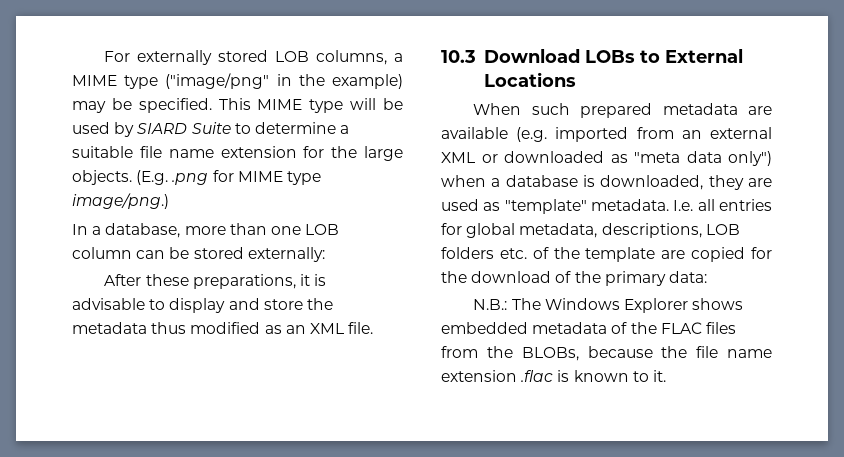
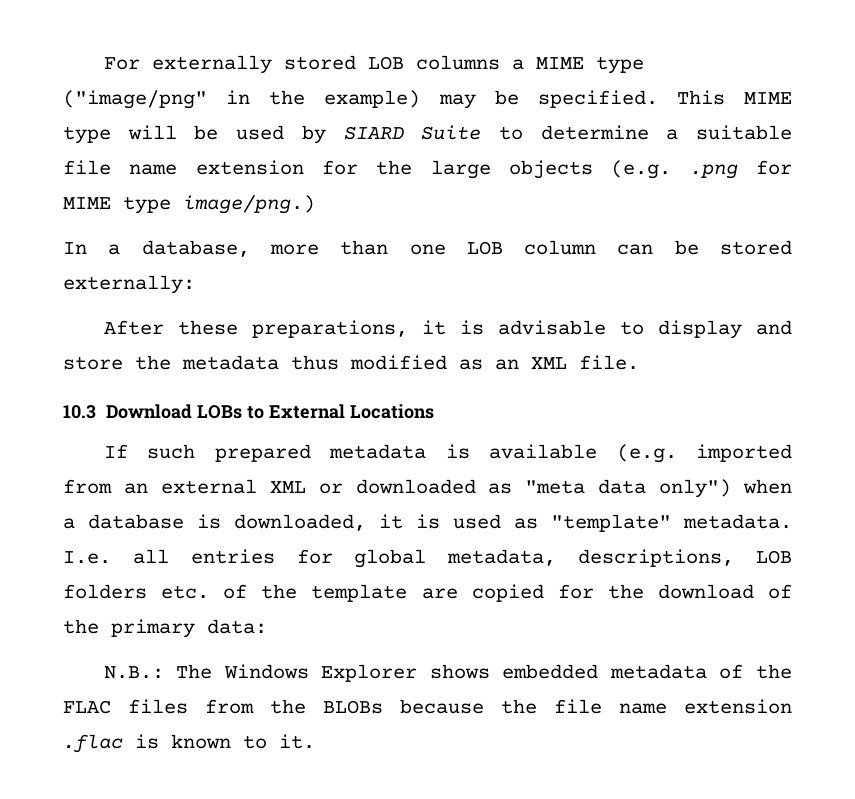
- For externally stored LOB columns, a MIME type ("image/png" in the example) may be specified.
+ For externally stored LOB columns a MIME type ("image/png" in the example) may be specified.
- This MIME type will be used by SIARD Suite to determine a suitable file name extension for the large objects. (E.g. .png for MIME type image/png.)
+ This MIME type will be used by SIARD Suite to determine a suitable file name extension for the large objects (e.g. .png for MIME type image/png.)
- When such prepared metadata are available (e.g. imported from an external XML or downloaded as "meta data only") when a database is downloaded, they are used as "template" metadata.
+ If such prepared metadata is available (e.g. imported from an external XML or downloaded as "meta data only") when a database is downloaded, it is used as "template" metadata.
- N.B.: The Windows Explorer shows embedded metadata of the FLAC files from the BLOBs, because the file name extension .flac is known to it.
+ N.B.: The Windows Explorer shows embedded metadata of the FLAC files from the BLOBs because the file name extension .flac is known to it.

